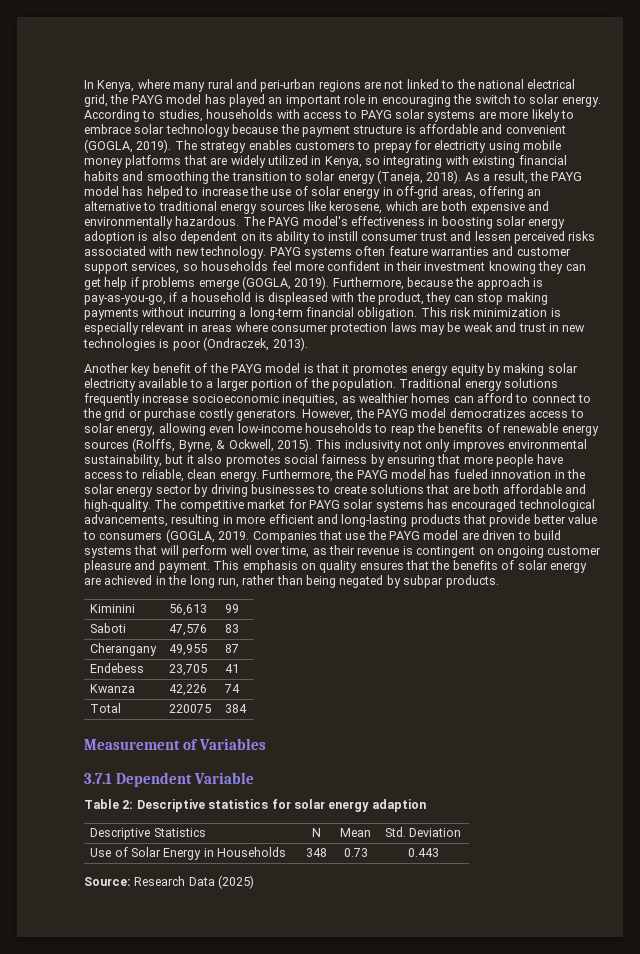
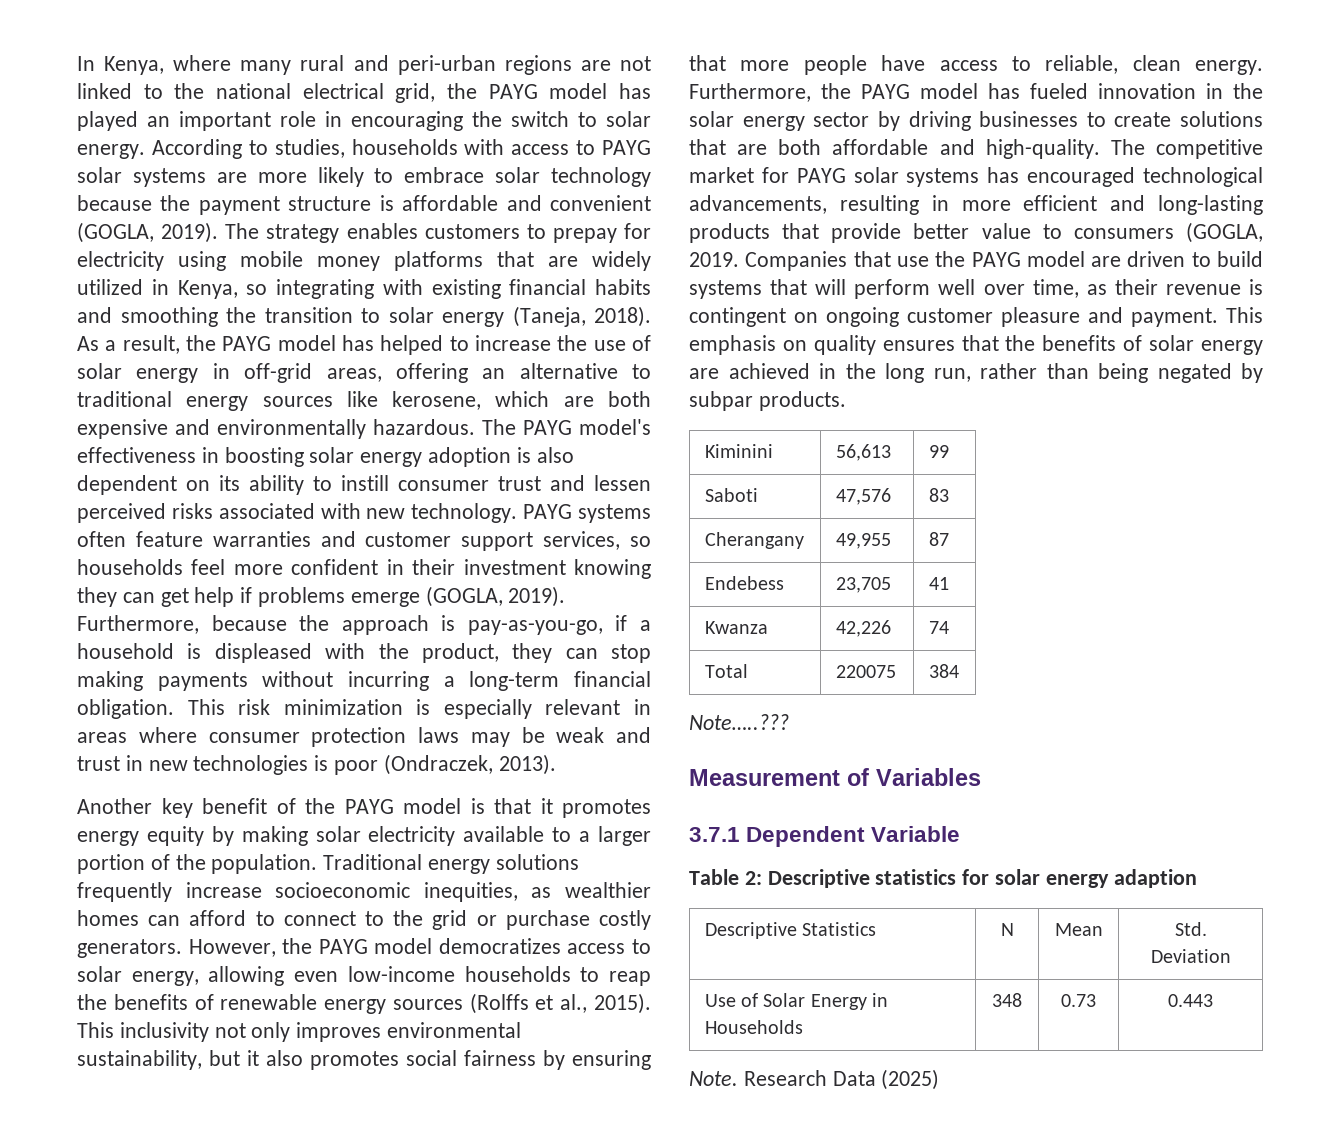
- However, the PAYG model democratizes access to solar energy, allowing even low-income households to reap the benefits of renewable energy sources (Rolffs, Byrne, & Ockwell, 2015).
+ However, the PAYG model democratizes access to solar energy, allowing even low-income households to reap the benefits of renewable energy sources (Rolffs et al., 2015).
+ Note…..???
- Source: Research Data (2025)
+ Note. Research Data (2025)

